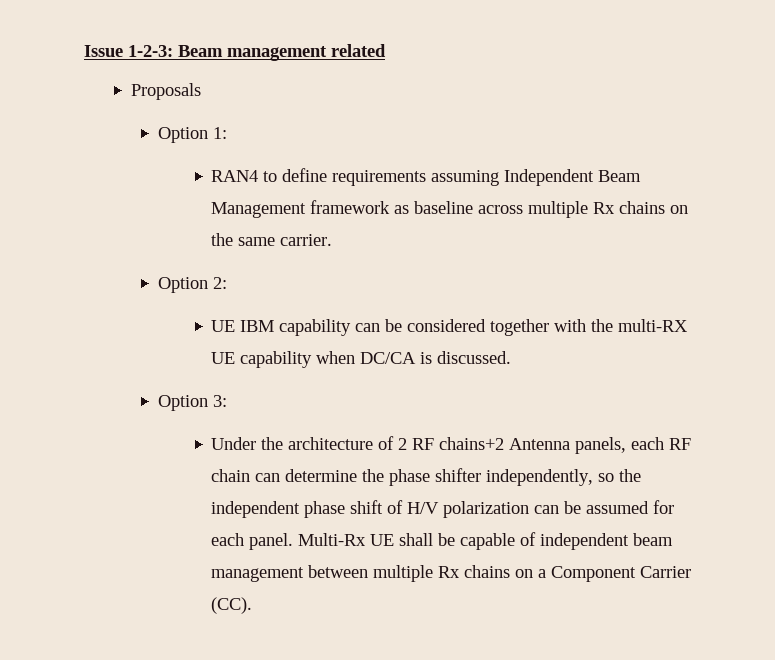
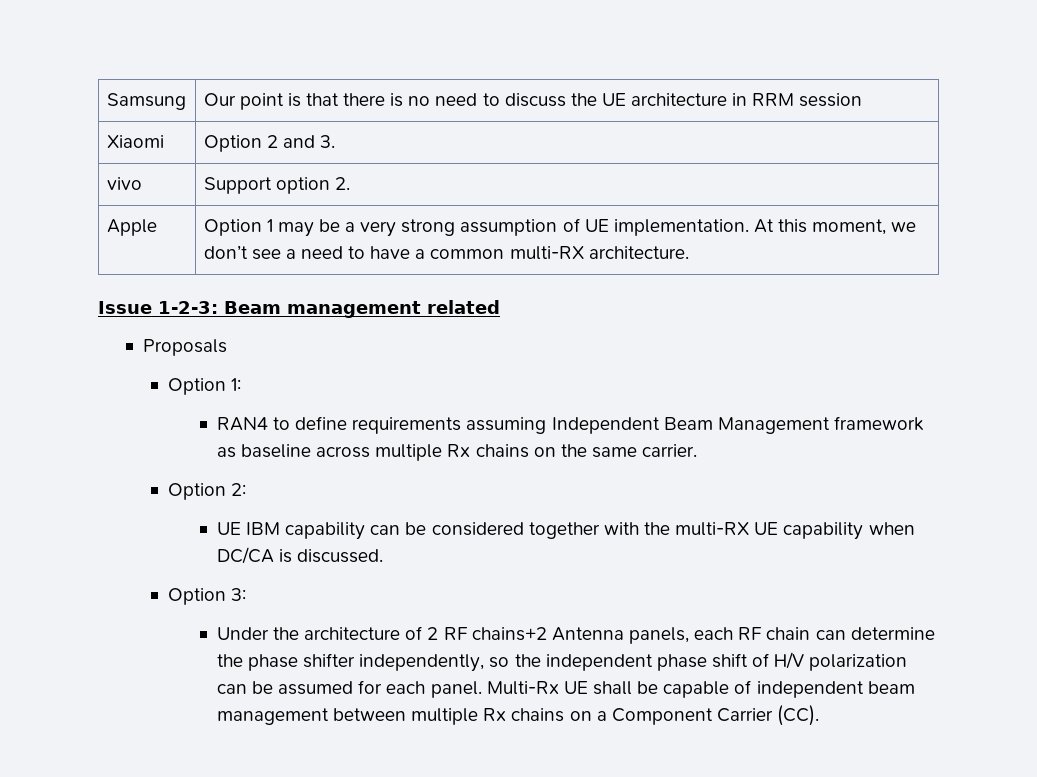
+ Samsung | Our point is that there is no need to discuss the UE architecture in RRM session
+ Xiaomi | Option 2 and 3.
+ vivo | Support option 2.
+ Apple | Option 1 may be a very strong assumption of UE implementation. At this moment, we don’t see a need to have a common multi-RX architecture.

